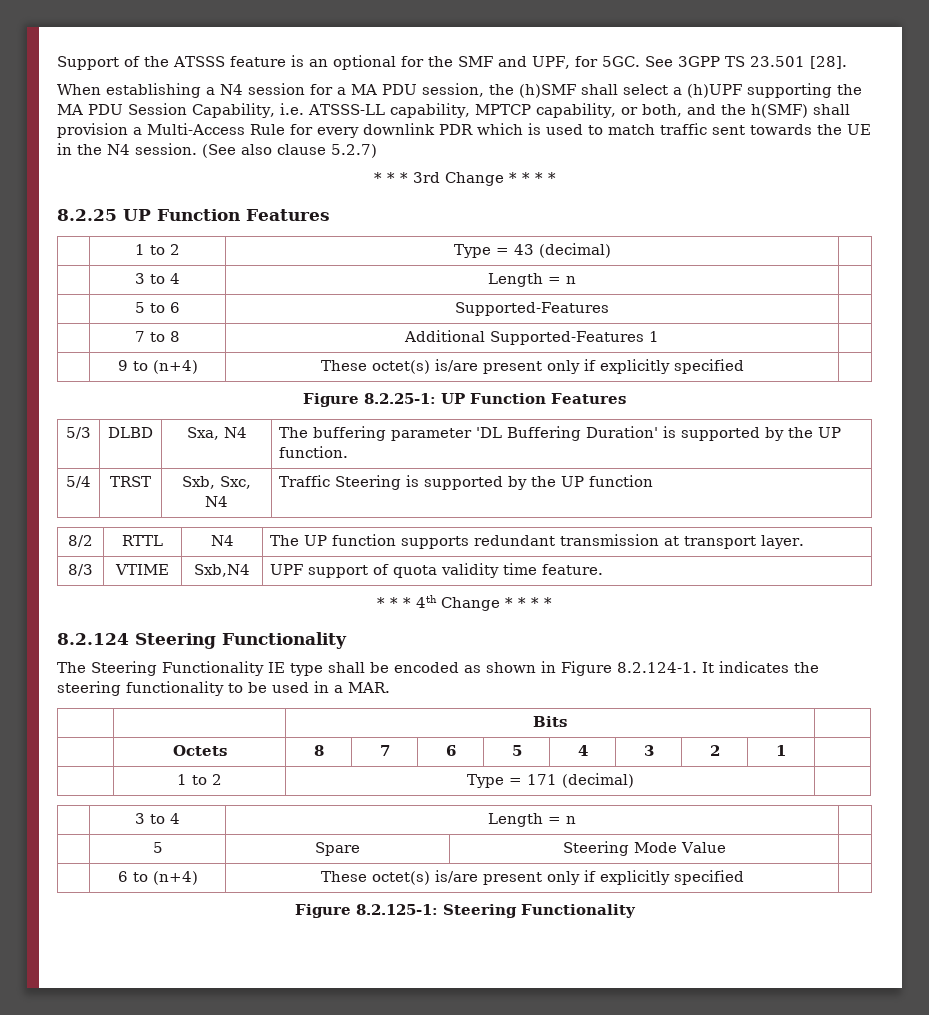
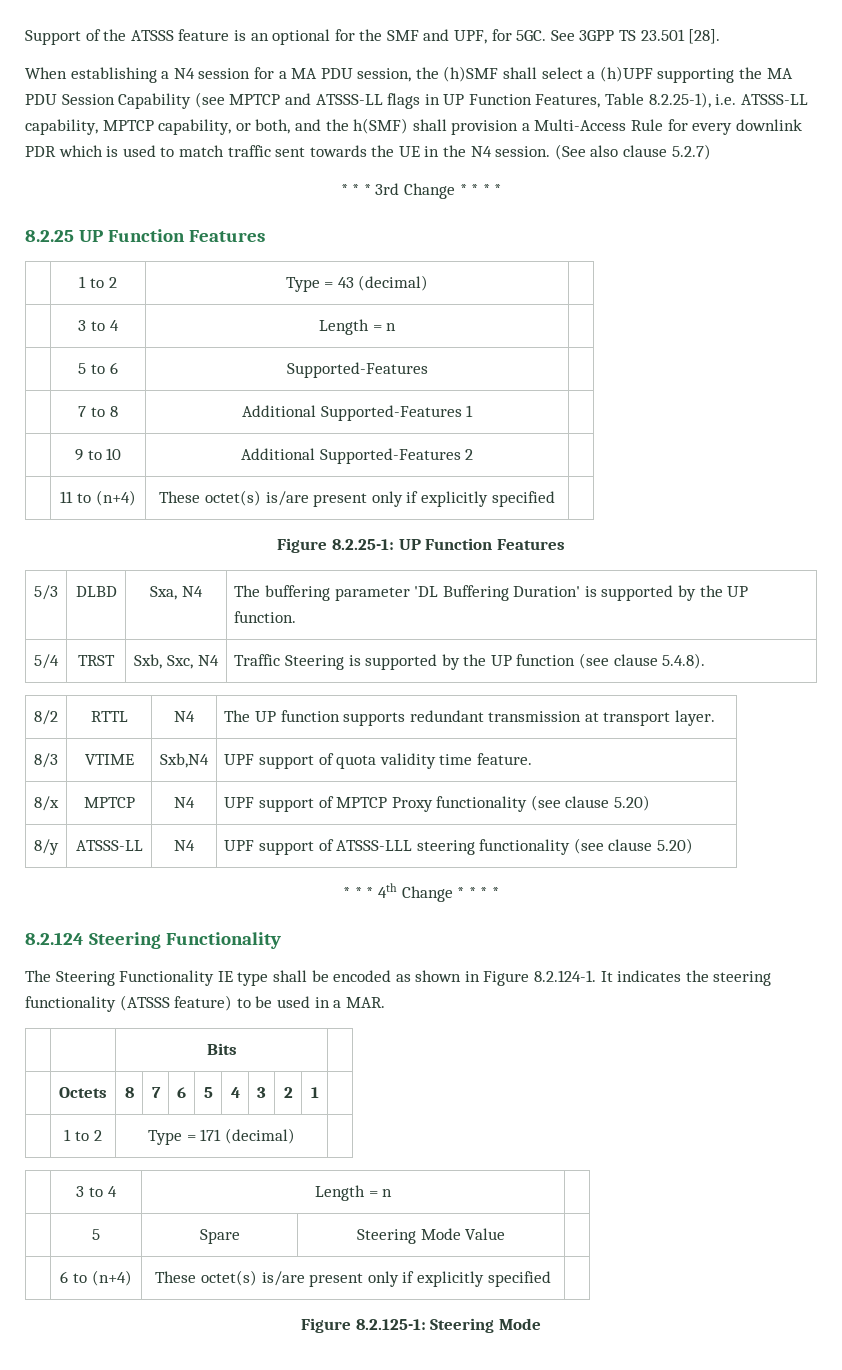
- When establishing a N4 session for a MA PDU session, the (h)SMF shall select a (h)UPF supporting the MA PDU Session Capability, i.e. ATSSS-LL capability, MPTCP capability, or both, and the h(SMF) shall provision a Multi-Access Rule for every downlink PDR which is used to match traffic sent towards the UE in the N4 session.
+ When establishing a N4 session for a MA PDU session, the (h)SMF shall select a (h)UPF supporting the MA PDU Session Capability (see MPTCP and ATSSS-LL flags in UP Function Features, Table 8.2.25-1), i.e. ATSSS-LL capability, MPTCP capability, or both, and the h(SMF) shall provision a Multi-Access Rule for every downlink PDR which is used to match traffic sent towards the UE in the N4 session.
- | 9 to (n+4) | These octet(s) is/are present only if explicitly specified |
+ | 9 to 10 | Additional Supported-Features 2 |
+ | 11 to (n+4) | These octet(s) is/are present only if explicitly specified |
- 5/4 | TRST | Sxb, Sxc, N4 | Traffic Steering is supported by the UP function
+ 5/4 | TRST | Sxb, Sxc, N4 | Traffic Steering is supported by the UP function (see clause 5.4.8).
+ 8/x | MPTCP | N4 | UPF support of MPTCP Proxy functionality (see clause 5.20)
+ 8/y | ATSSS-LL | N4 | UPF support of ATSSS-LLL steering functionality (see clause 5.20)
- The Steering Functionality IE type shall be encoded as shown in Figure 8.2.124-1. It indicates the steering functionality to be used in a MAR.
+ The Steering Functionality IE type shall be encoded as shown in Figure 8.2.124-1. It indicates the steering functionality (ATSSS feature) to be used in a MAR.
- Figure 8.2.125-1: Steering Functionality
+ Figure 8.2.125-1: Steering Mode

